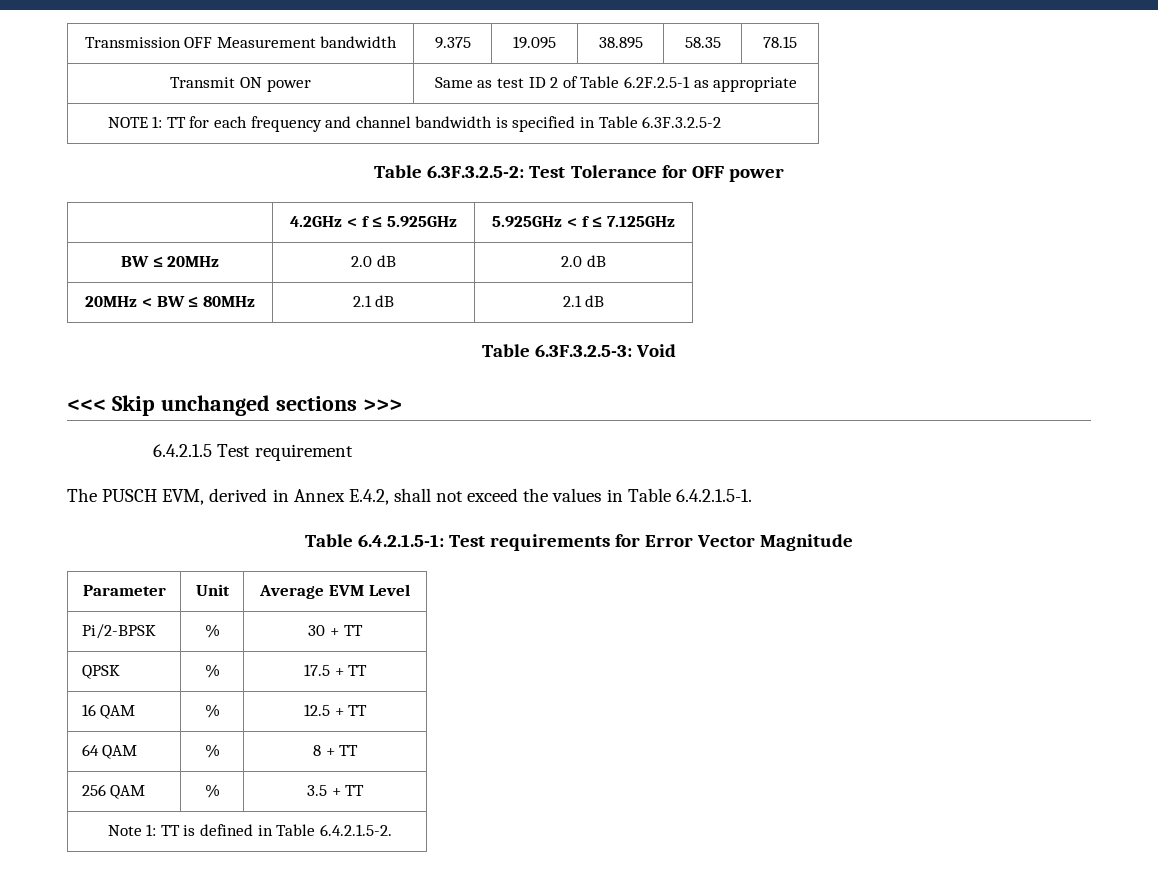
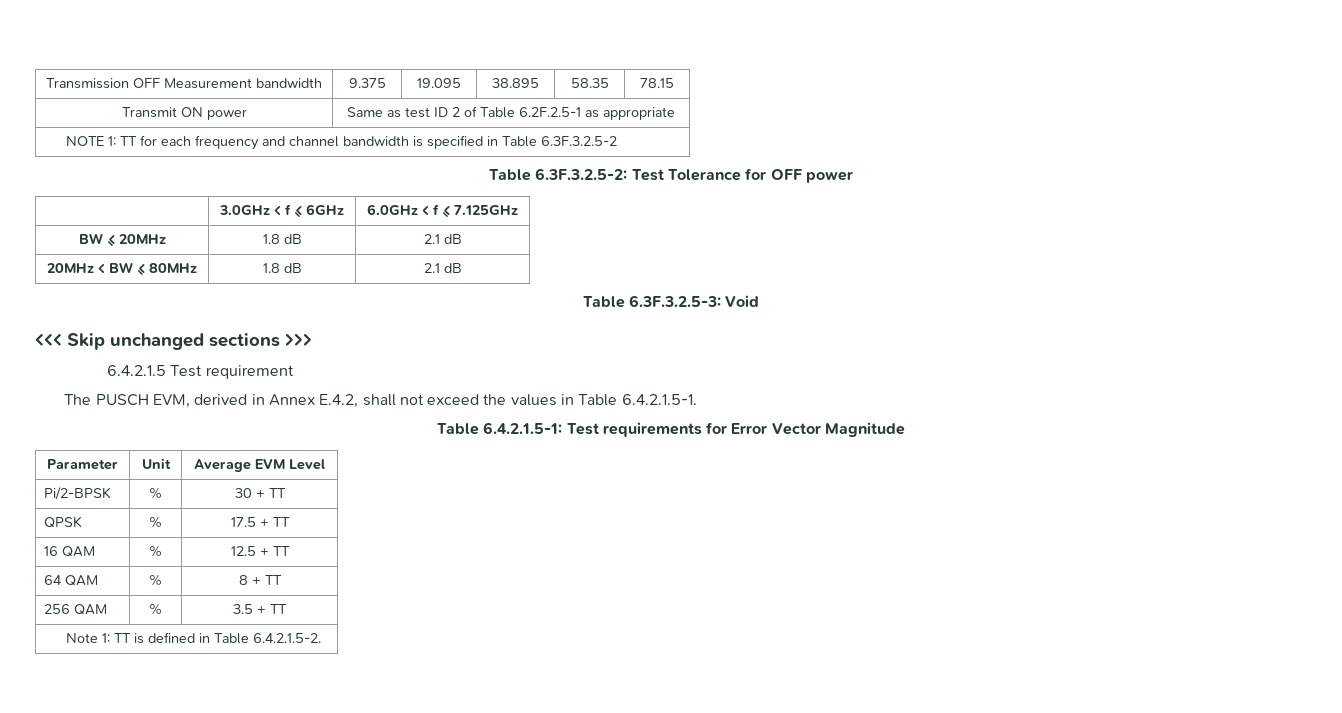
- | 4.2GHz < f ≤ 5.925GHz | 5.925GHz < f ≤ 7.125GHz
+ | 3.0GHz < f ≤ 6GHz | 6.0GHz < f ≤ 7.125GHz
- BW ≤ 20MHz | 2.0 dB | 2.0 dB
+ BW ≤ 20MHz | 1.8 dB | 2.1 dB
- 20MHz < BW ≤ 80MHz | 2.1 dB | 2.1 dB
+ 20MHz < BW ≤ 80MHz | 1.8 dB | 2.1 dB

